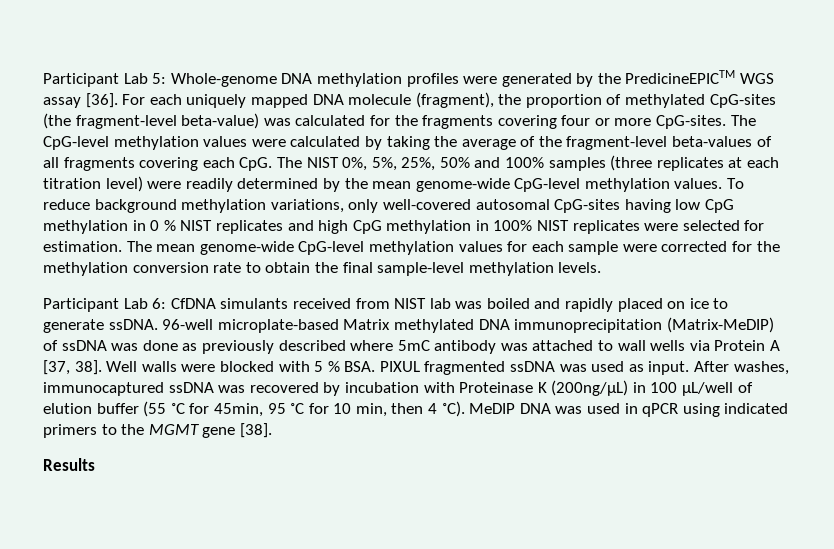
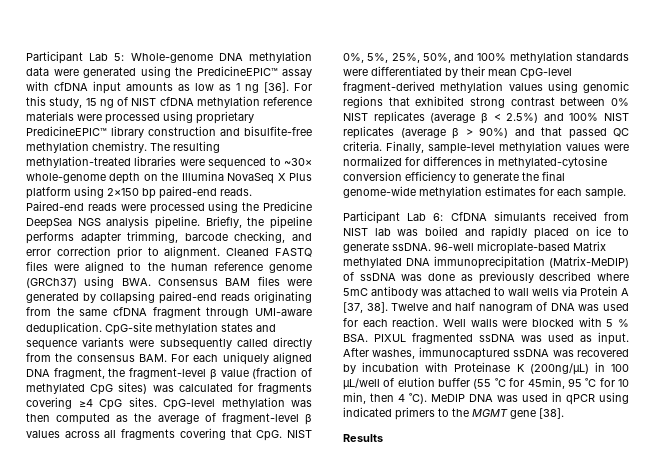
- Participant Lab 5: Whole-genome DNA methylation profiles were generated by the PredicineEPICTM WGS assay [36]. For each uniquely mapped DNA molecule (fragment), the proportion of methylated CpG-sites (the fragment-level beta-value) was calculated for the fragments covering four or more CpG-sites. The CpG-level methylation values were calculated by taking the average of the fragment-level beta-values of all fragments covering each CpG. The NIST 0%, 5%, 25%, 50% and 100% samples (three replicates at each titration level) were readily determined by the mean genome-wide CpG-level methylation values. To reduce background methylation variations, only well-covered autosomal CpG-sites having low CpG methylation in 0 % NIST replicates and high CpG methylation in 100% NIST replicates were selected for estimation. The mean genome-wide CpG-level methylation values for each sample were corrected for the methylation conversion rate to obtain the final sample-level methylation levels.
+ Participant Lab 5: Whole-genome DNA methylation data were generated using the PredicineEPIC™ assay with cfDNA input amounts as low as 1 ng [36]. For this study, 15 ng of NIST cfDNA methylation reference materials were processed using proprietary PredicineEPIC™ library construction and bisulfite-free methylation chemistry. The resulting methylation-treated libraries were sequenced to ~30× whole-genome depth on the Illumina NovaSeq X Plus platform using 2×150 bp paired-end reads. Paired-end reads were processed using the Predicine DeepSea NGS analysis pipeline. Briefly, the pipeline performs adapter trimming, barcode checking, and error correction prior to alignment. Cleaned FASTQ files were aligned to the human reference genome (GRCh37) using BWA. Consensus BAM files were generated by collapsing paired-end reads originating from the same cfDNA fragment through UMI-aware deduplication. CpG-site methylation states and sequence variants were subsequently called directly from the consensus BAM. For each uniquely aligned DNA fragment, the fragment-level β value (fraction of methylated CpG sites) was calculated for fragments covering ≥4 CpG sites. CpG-level methylation was then computed as the average of fragment-level β values across all fragments covering that CpG. NIST 0%, 5%, 25%, 50%, and 100% methylation standards were differentiated by their mean CpG-level fragment-derived methylation values using genomic regions that exhibited strong contrast between 0% NIST replicates (average β < 2.5%) and 100% NIST replicates (average β > 90%) and that passed QC criteria. Finally, sample-level methylation values were normalized for differences in methylated-cytosine conversion efficiency to generate the final genome-wide methylation estimates for each sample.
+ Twelve and half nanogram of DNA was used for each reaction.

